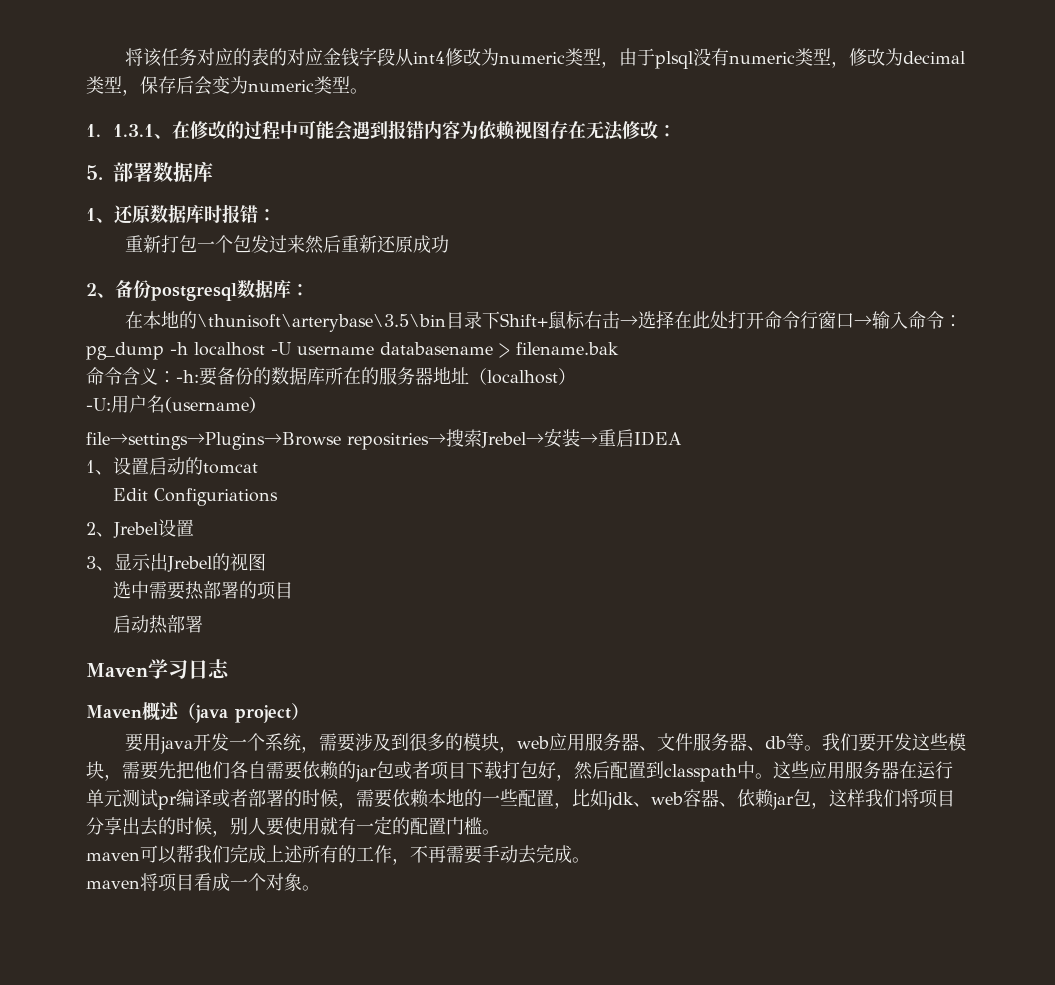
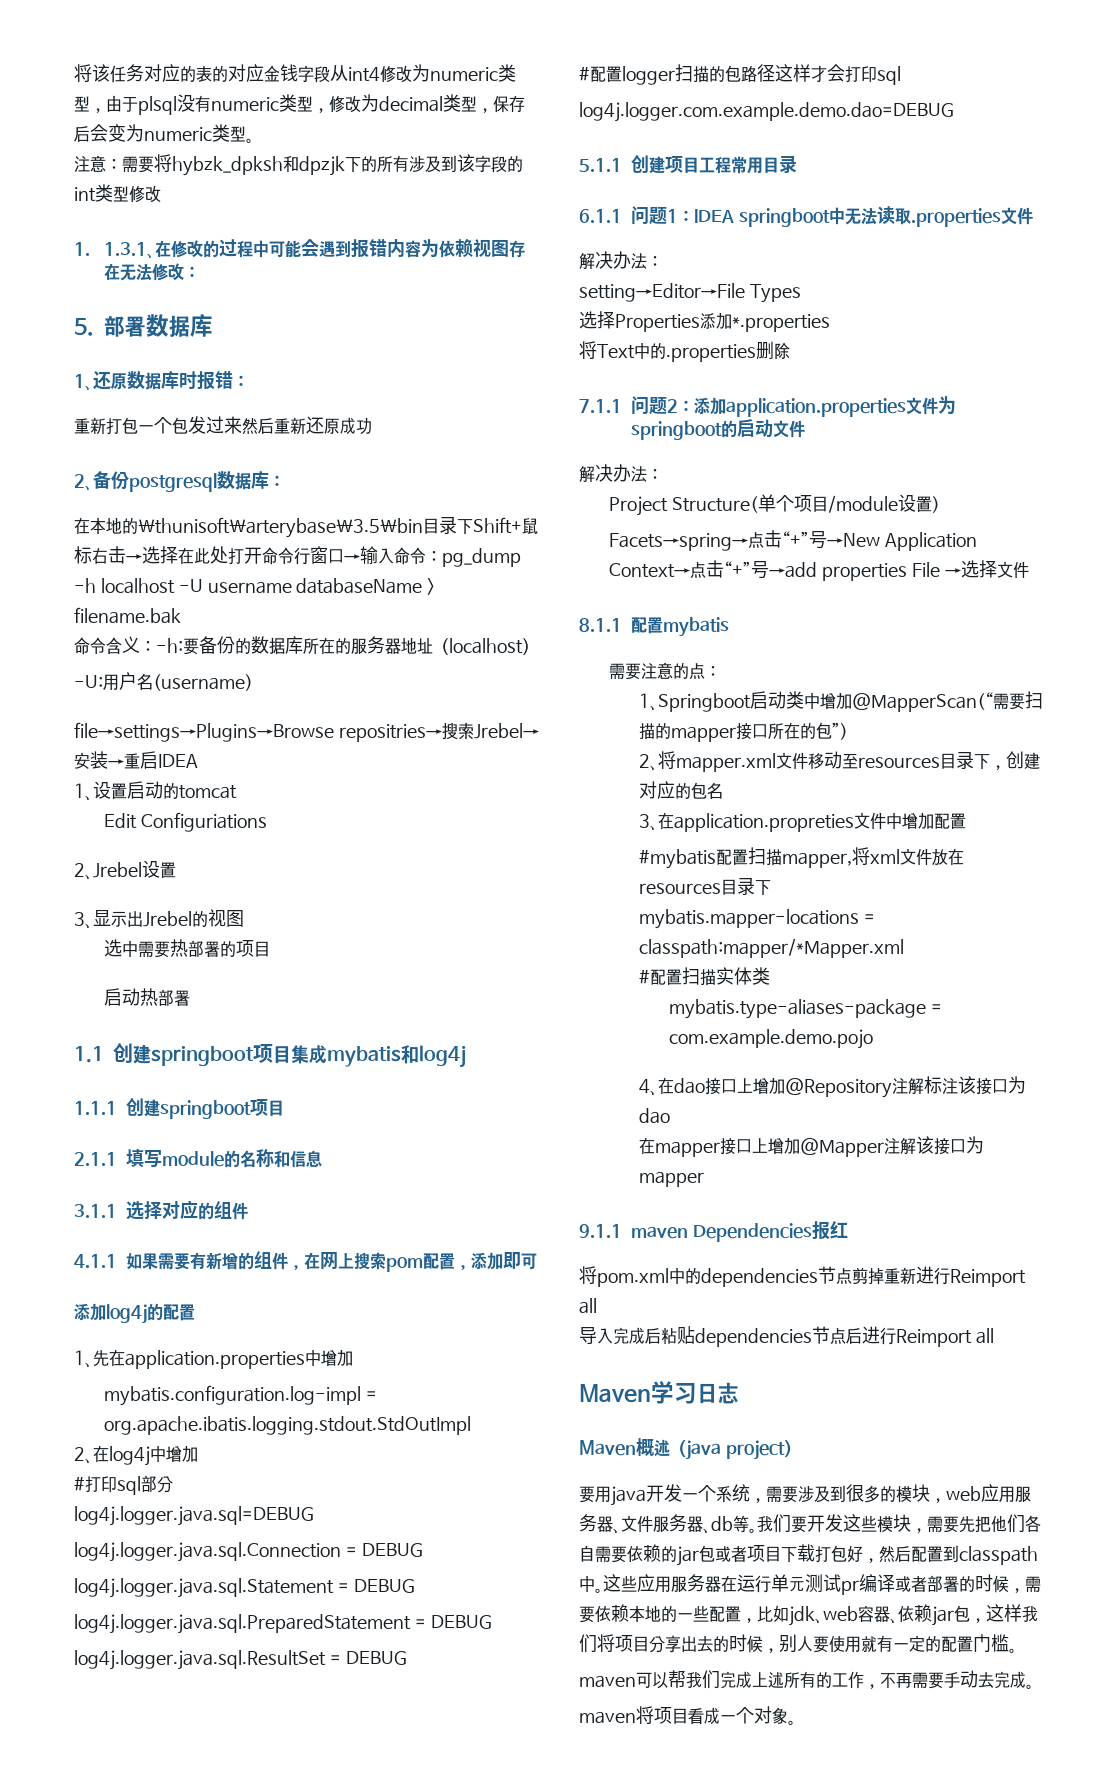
+ 注意：需要将hybzk_dpksh和dpzjk下的所有涉及到该字段的int类型修改
- 在本地的\thunisoft\arterybase\3.5\bin目录下Shift+鼠标右击→选择在此处打开命令行窗口→输入命令：pg_dump -h localhost -U username databasename > filename.bak
+ 在本地的\thunisoft\arterybase\3.5\bin目录下Shift+鼠标右击→选择在此处打开命令行窗口→输入命令：pg_dump -h localhost -U username databaseName > filename.bak
+ 1.1创建springboot项目集成mybatis和log4j
+ 1.1.1创建springboot项目
+ 2.1.1填写module的名称和信息
+ 3.1.1选择对应的组件
+ 4.1.1如果需要有新增的组件，在网上搜索pom配置，添加即可
+ 添加log4j的配置
+ 1、先在application.properties中增加
+ mybatis.configuration.log-impl = org.apache.ibatis.logging.stdout.StdOutImpl
+ 2、在log4j中增加
+ #打印sql部分
+ log4j.logger.java.sql=DEBUG
+ log4j.logger.java.sql.Connection = DEBUG
+ log4j.logger.java.sql.Statement = DEBUG
+ log4j.logger.java.sql.PreparedStatement = DEBUG
+ log4j.logger.java.sql.ResultSet = DEBUG
+ #配置logger扫描的包路径这样才会打印sql
+ log4j.logger.com.example.demo.dao=DEBUG
+ 5.1.1创建项目工程常用目录
+ 6.1.1问题1：IDEA springboot中无法读取.properties文件
+ 解决办法：
+ setting→Editor→File Types
+ 选择Properties添加*.properties
+ 将Text中的.properties删除
+ 7.1.1问题2：添加application.properties文件为springboot的启动文件
+ 解决办法：
+ Project Structure(单个项目/module设置)
+ Facets→spring→点击“+”号→New Application Context→点击“+”号→add properties File →选择文件
+ 8.1.1配置mybatis
+ 需要注意的点：
+ 1、Springboot启动类中增加@MapperScan(“需要扫描的mapper接口所在的包”)
+ 2、将mapper.xml文件移动至resources目录下，创建对应的包名
+ 3、在application.propreties文件中增加配置
+ #mybatis配置扫描mapper,将xml文件放在resources目录下
+ mybatis.mapper-locations = classpath:mapper/*Mapper.xml
+ #配置扫描实体类
+ mybatis.type-aliases-package = com.example.demo.pojo
+ 4、在dao接口上增加@Repository注解标注该接口为dao
+ 在mapper接口上增加@Mapper注解该接口为mapper
+ 9.1.1 maven Dependencies报红
+ 将pom.xml中的dependencies节点剪掉重新进行Reimport all
+ 导入完成后粘贴dependencies节点后进行Reimport all

